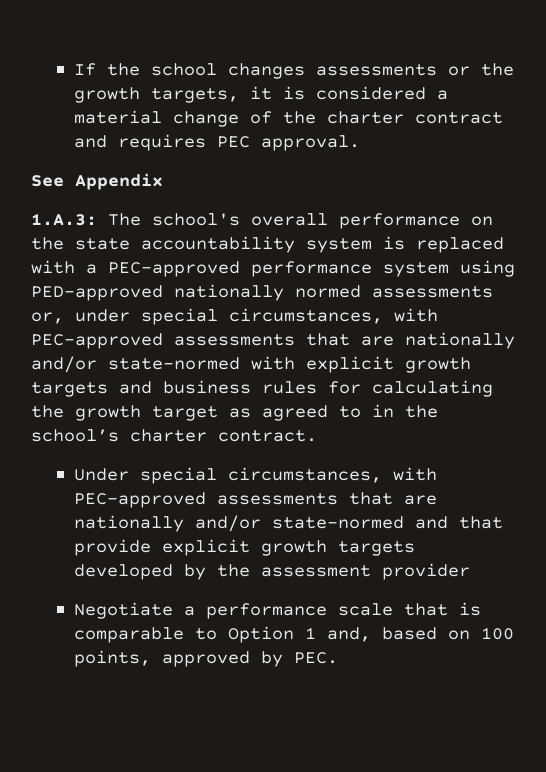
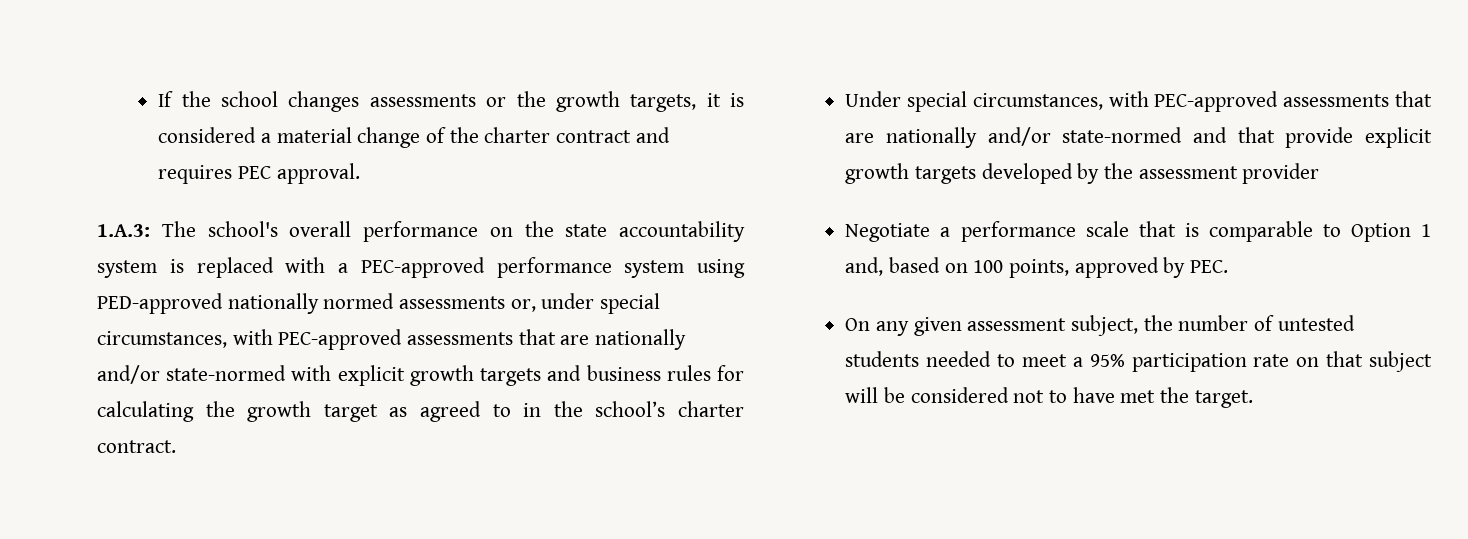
- See Appendix
+ On any given assessment subject, the number of untested students needed to meet a 95% participation rate on that subject will be considered not to have met the target.

